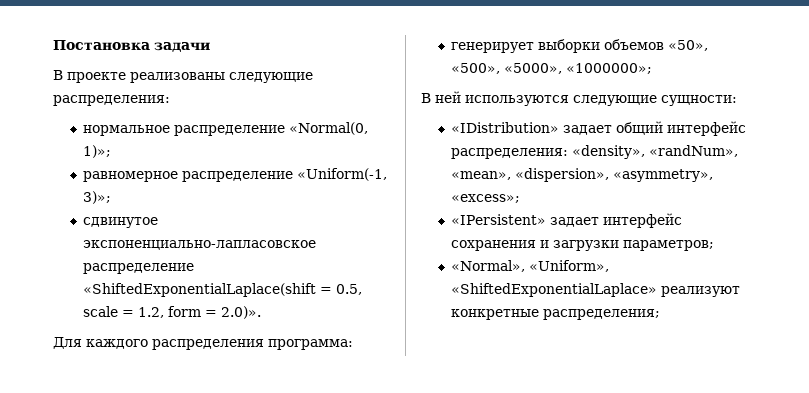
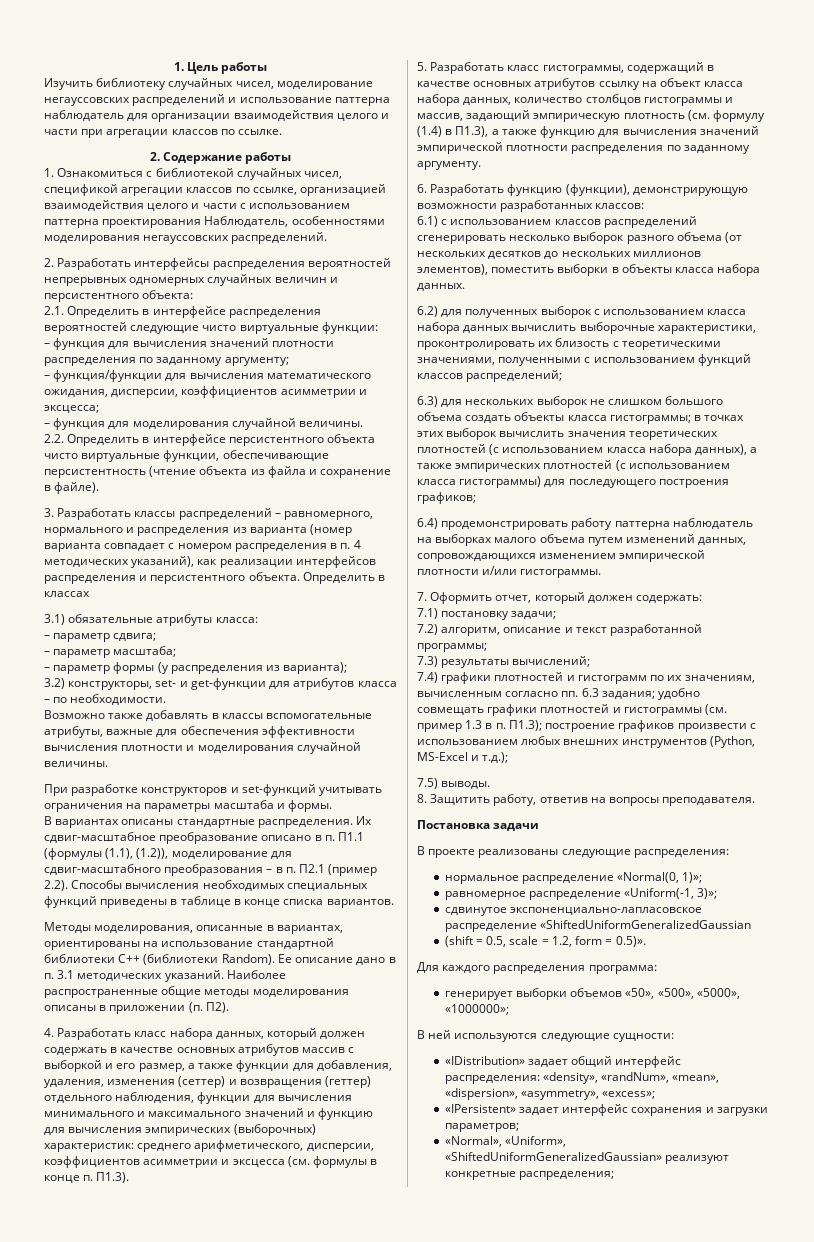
+ 1. Цель работы
+ Изучить библиотеку случайных чисел, моделирование негауссовских распределений и использование паттерна наблюдатель для организации взаимодействия целого и части при агрегации классов по ссылке.
+ 2. Содержание работы
+ 1. Ознакомиться с библиотекой случайных чисел, спецификой агрегации классов по ссылке, организацией взаимодействия целого и части с использованием паттерна проектирования Наблюдатель, особенностями моделирования негауссовских распределений.
+ 2. Разработать интерфейсы распределения вероятностей непрерывных одномерных случайных величин и персистентного объекта:
+ 2.1. Определить в интерфейсе распределения вероятностей следующие чисто виртуальные функции:
+ – функция для вычисления значений плотности распределения по заданному аргументу;
+ – функция/функции для вычисления математического ожидания, дисперсии, коэффициентов асимметрии и эксцесса;
+ – функция для моделирования случайной величины.
+ 2.2. Определить в интерфейсе персистентного объекта чисто виртуальные функции, обеспечивающие персистентность (чтение объекта из файла и сохранение в файле).
+ 3. Разработать классы распределений – равномерного, нормального и распределения из варианта (номер варианта совпадает с номером распределения в п. 4 методических указаний), как реализации интерфейсов распределения и персистентного объекта. Определить в классах
+ 3.1) обязательные атрибуты класса:
+ – параметр сдвига;
+ – параметр масштаба;
+ – параметр формы (у распределения из варианта);
+ 3.2) конструкторы, set- и get-функции для атрибутов класса – по необходимости.
+ Возможно также добавлять в классы вспомогательные атрибуты, важные для обеспечения эффективности вычисления плотности и моделирования случайной величины.
+ При разработке конструкторов и set-функций учитывать ограничения на параметры масштаба и формы.
+ В вариантах описаны стандартные распределения. Их сдвиг-масштабное преобразование описано в п. П1.1 (формулы (1.1), (1.2)), моделирование для сдвиг-масштабного преобразования – в п. П2.1 (пример 2.2). Способы вычисления необходимых специальных функций приведены в таблице в конце списка вариантов.
+ Методы моделирования, описанные в вариантах, ориентированы на использование стандартной библиотеки С++ (библиотеки Random). Ее описание дано в п. 3.1 методических указаний. Наиболее распространенные общие методы моделирования описаны в приложении (п. П2).
+ 4. Разработать класс набора данных, который должен содержать в качестве основных атрибутов массив с выборкой и его размер, а также функции для добавления, удаления, изменения (сеттер) и возвращения (геттер) отдельного наблюдения, функции для вычисления минимального и максимального значений и функцию для вычисления эмпирических (выборочных) характеристик: среднего арифметического, дисперсии, коэффициентов асимметрии и эксцесса (см. формулы в конце п. П1.3).
+ 5. Разработать класс гистограммы, содержащий в качестве основных атрибутов ссылку на объект класса набора данных, количество столбцов гистограммы и массив, задающий эмпирическую плотность (см. формулу (1.4) в П1.3), а также функцию для вычисления значений эмпирической плотности распределения по заданному аргументу.
+ 6. Разработать функцию (функции), демонстрирующую возможности разработанных классов:
+ 6.1) с использованием классов распределений сгенерировать несколько выборок разного объема (от нескольких десятков до нескольких миллионов элементов), поместить выборки в объекты класса набора данных.
+ 6.2) для полученных выборок с использованием класса набора данных вычислить выборочные характеристики, проконтролировать их близость с теоретическими значениями, полученными с использованием функций классов распределений;
+ 6.3) для нескольких выборок не слишком большого объема создать объекты класса гистограммы; в точках этих выборок вычислить значения теоретических плотностей (с использованием класса набора данных), а также эмпирических плотностей (с использованием класса гистограммы) для последующего построения графиков;
+ 6.4) продемонстрировать работу паттерна наблюдатель на выборках малого объема путем изменений данных, сопровождающихся изменением эмпирической плотности и/или гистограммы.
+ 7. Оформить отчет, который должен содержать:
+ 7.1) постановку задачи;
+ 7.2) алгоритм, описание и текст разработанной программы;
+ 7.3) результаты вычислений;
+ 7.4) графики плотностей и гистограмм по их значениям, вычисленным согласно пп. 6.3 задания; удобно совмещать графики плотностей и гистограммы (см. пример 1.3 в п. П1.3); построение графиков произвести с использованием любых внешних инструментов (Python, MS-Excel и т.д.);
+ 7.5) выводы.
+ 8. Защитить работу, ответив на вопросы преподавателя.
- сдвинутое экспоненциально-лапласовское распределение «ShiftedExponentialLaplace(shift = 0.5, scale = 1.2, form = 2.0)».
+ сдвинутое экспоненциально-лапласовское распределение «ShiftedUniformGeneralizedGaussian
+ (shift = 0.5, scale = 1.2, form = 0.5)».
- «Normal», «Uniform», «ShiftedExponentialLaplace» реализуют конкретные распределения;
+ «Normal», «Uniform», «ShiftedUniformGeneralizedGaussian» реализуют конкретные распределения;

